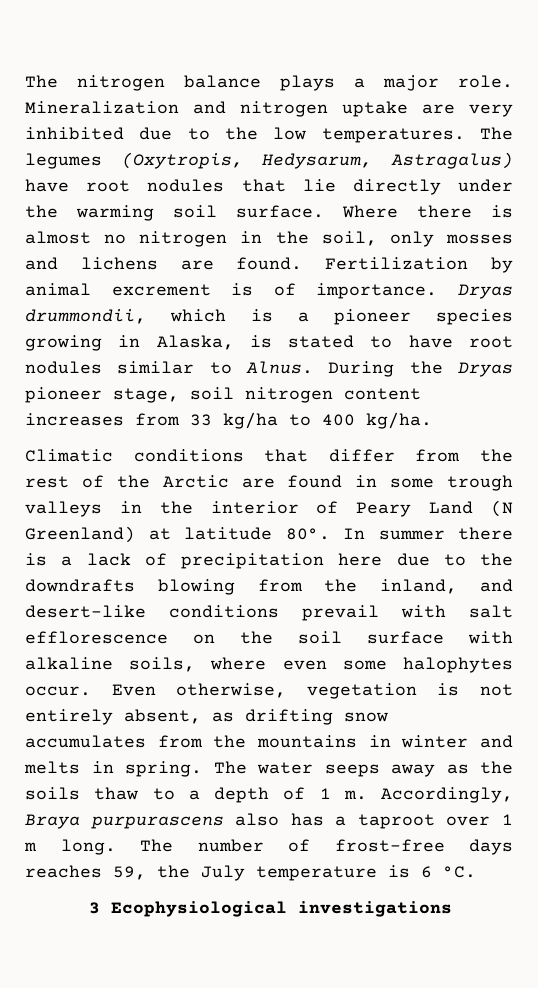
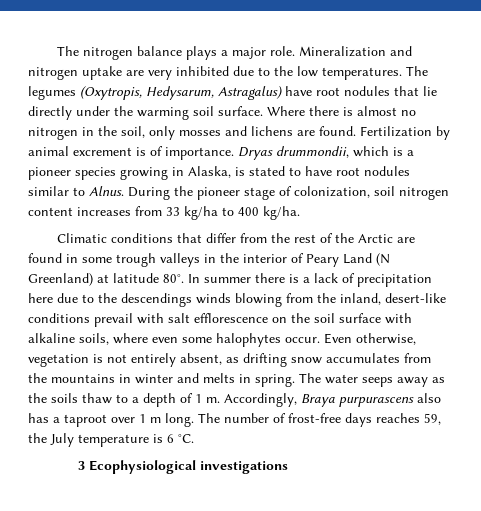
- During the Dryas pioneer stage, soil nitrogen content increases from 33 kg/ha to 400 kg/ha.
+ During the pioneer stage of colonization, soil nitrogen content increases from 33 kg/ha to 400 kg/ha.
- In summer there is a lack of precipitation here due to the downdrafts blowing from the inland, and desert-like conditions prevail with salt efflorescence on the soil surface with alkaline soils, where even some halophytes occur.
+ In summer there is a lack of precipitation here due to the descendings winds blowing from the inland, desert-like conditions prevail with salt efflorescence on the soil surface with alkaline soils, where even some halophytes occur.

